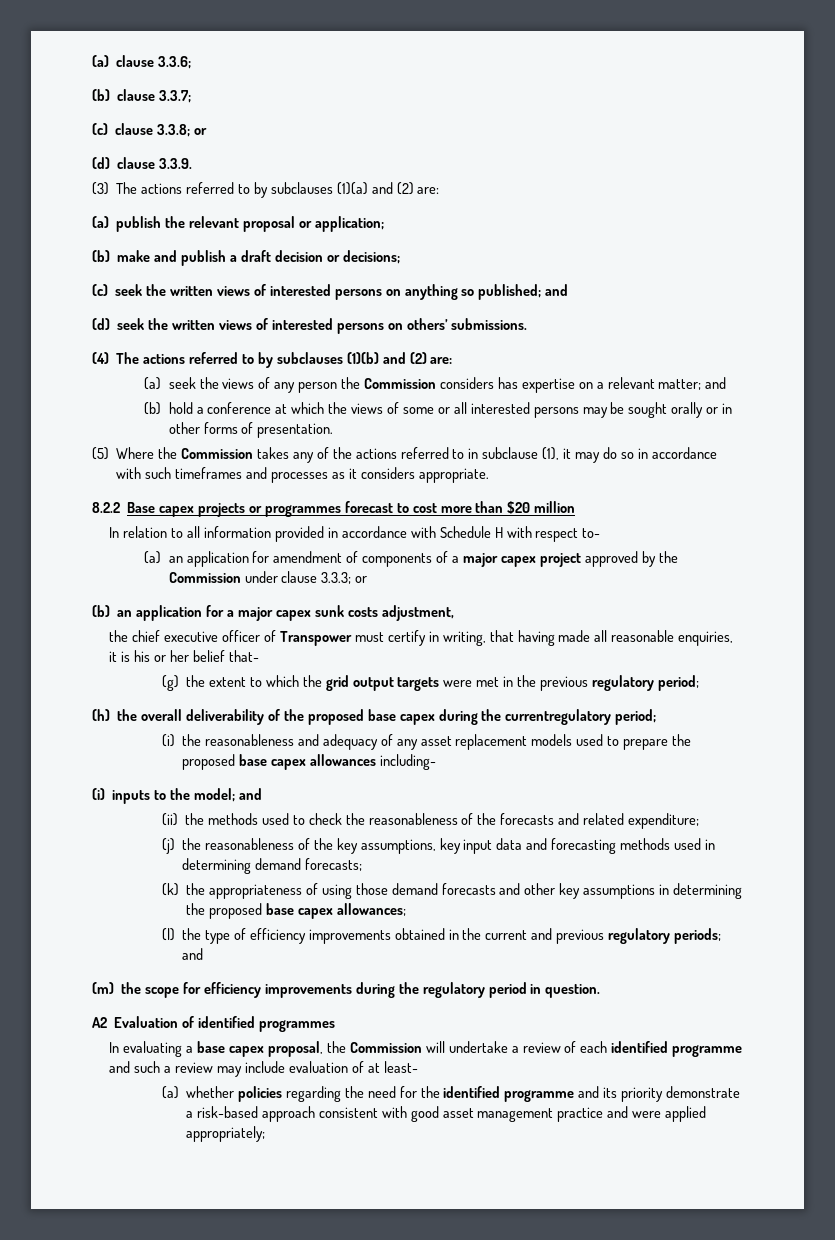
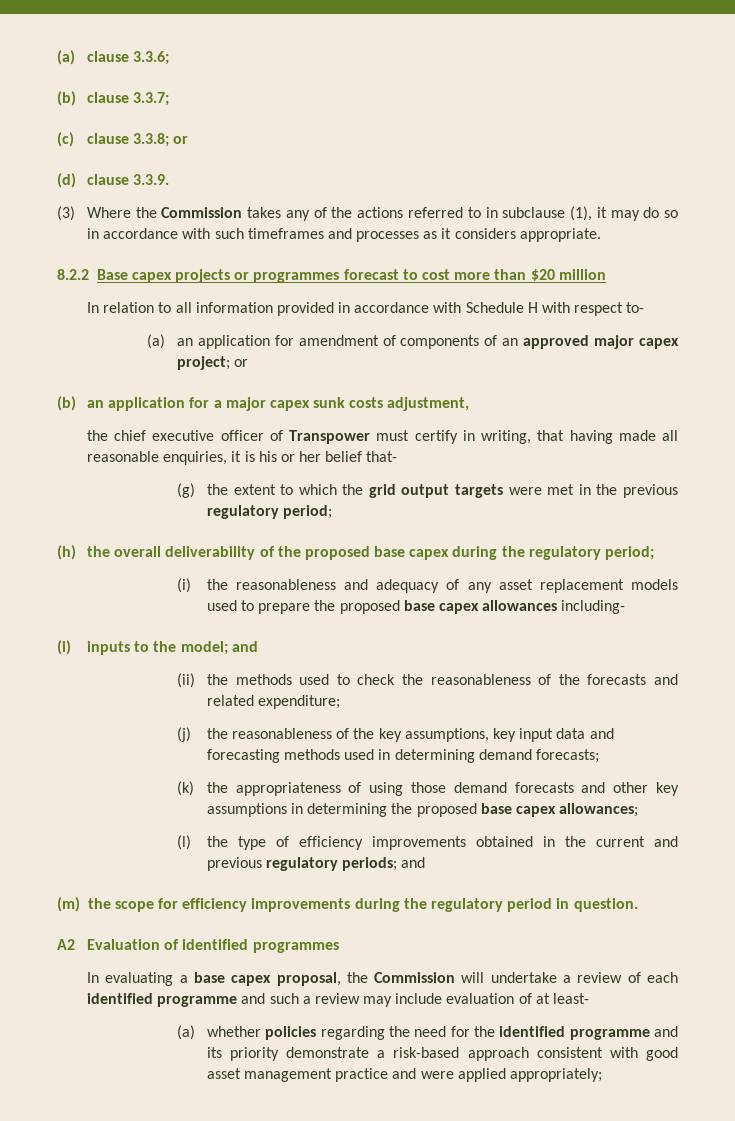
- (3) The actions referred to by subclauses (1)(a) and (2) are:
- (a) publish the relevant proposal or application;
- (b) make and publish a draft decision or decisions;
- (c) seek the written views of interested persons on anything so published; and
- (d) seek the written views of interested persons on others’ submissions.
- (4) The actions referred to by subclauses (1)(b) and (2) are:
- (a) seek the views of any person the Commission considers has expertise on a relevant matter; and
- (b) hold a conference at which the views of some or all interested persons may be sought orally or in other forms of presentation.
- (5) Where the Commission takes any of the actions referred to in subclause (1), it may do so in accordance with such timeframes and processes as it considers appropriate.
+ (3) Where the Commission takes any of the actions referred to in subclause (1), it may do so in accordance with such timeframes and processes as it considers appropriate.
- (a) an application for amendment of components of a major capex project approved by the Commission under clause 3.3.3; or
+ (a) an application for amendment of components of an approved major capex project; or
- (h) the overall deliverability of the proposed base capex during the currentregulatory period;
+ (h) the overall deliverability of the proposed base capex during the regulatory period;

